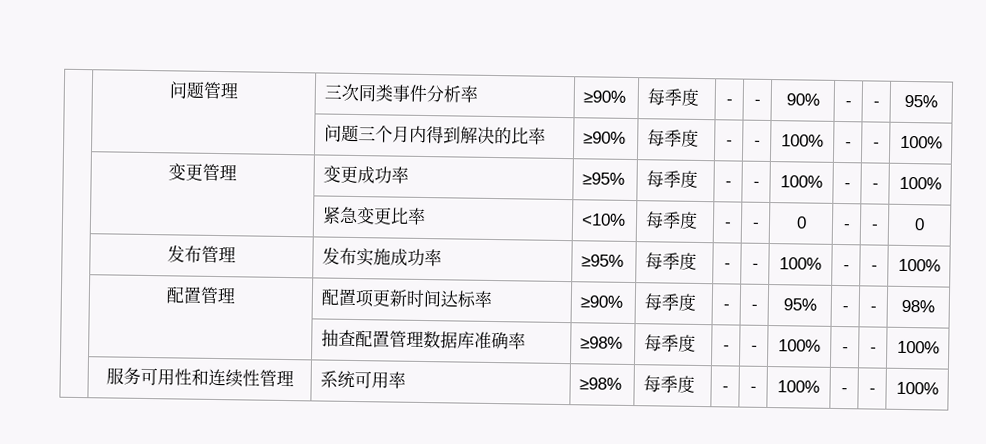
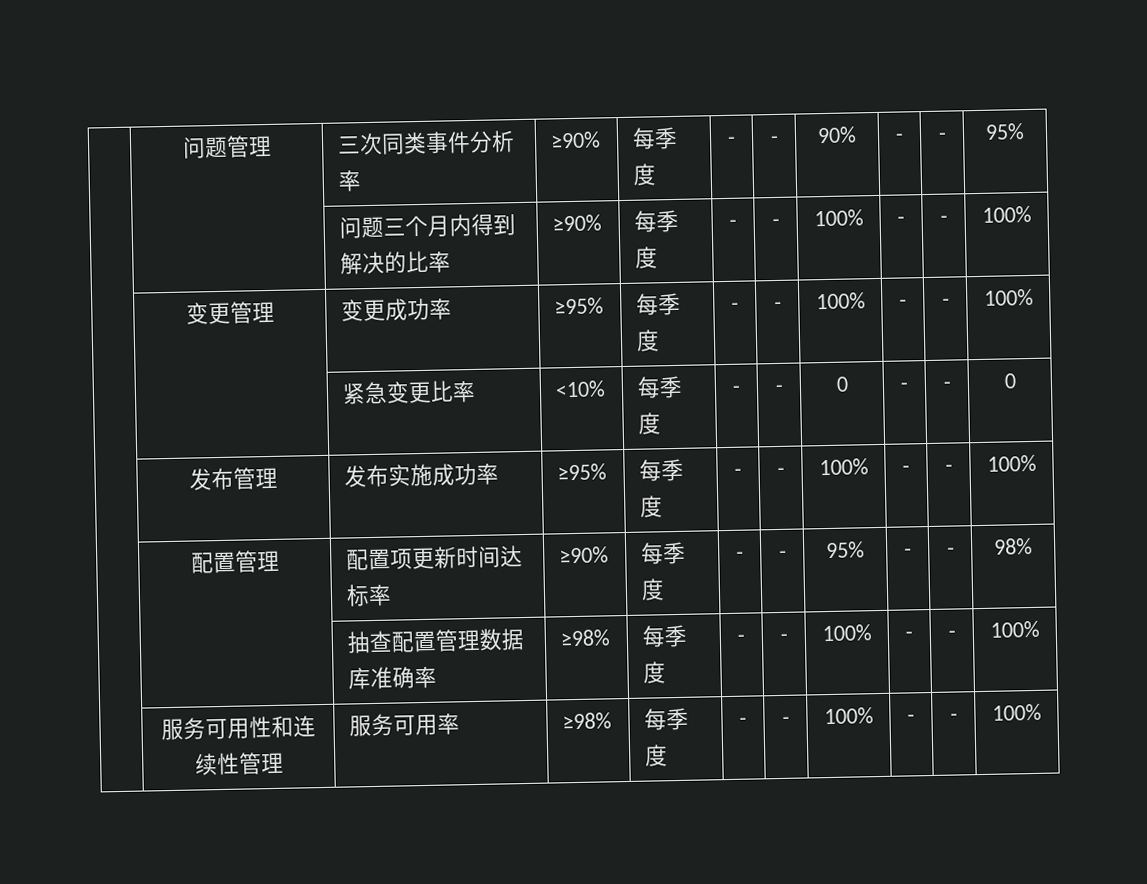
- | 服务可用性和连续性管理 | 系统可用率 | ≥98% | 每季度 | - | - | 100% | - | - | 100%
+ | 服务可用性和连续性管理 | 服务可用率 | ≥98% | 每季度 | - | - | 100% | - | - | 100%

